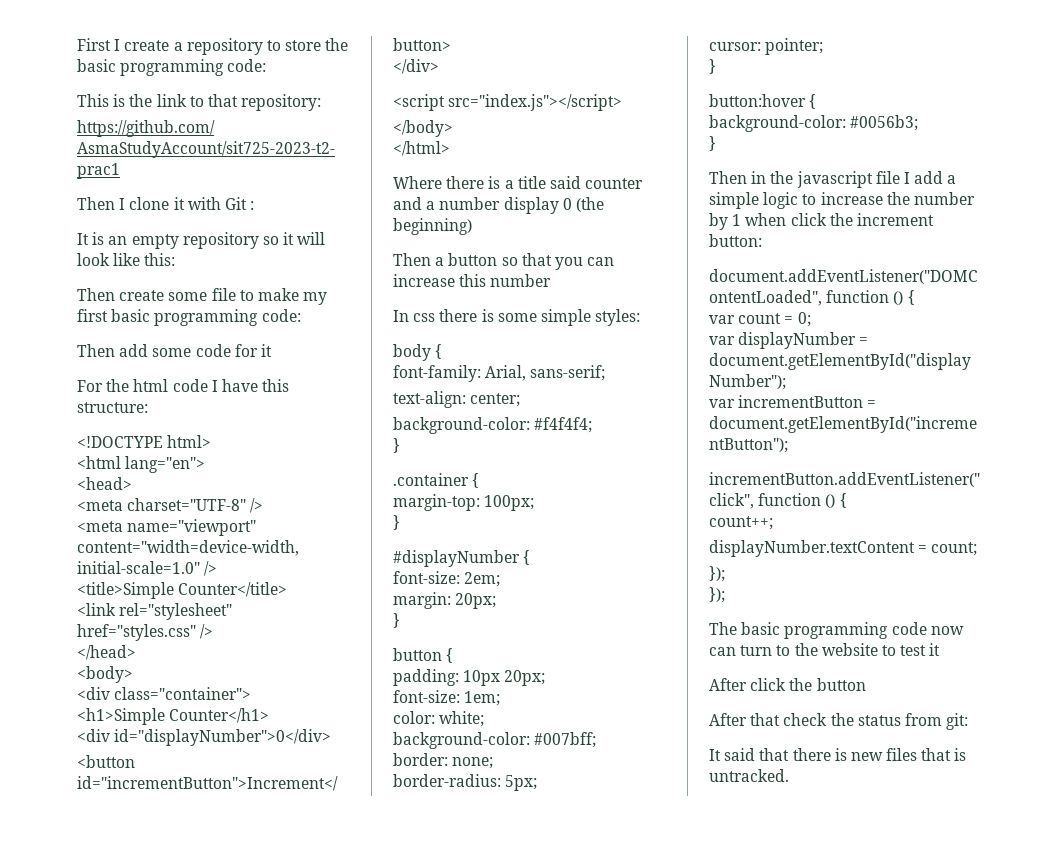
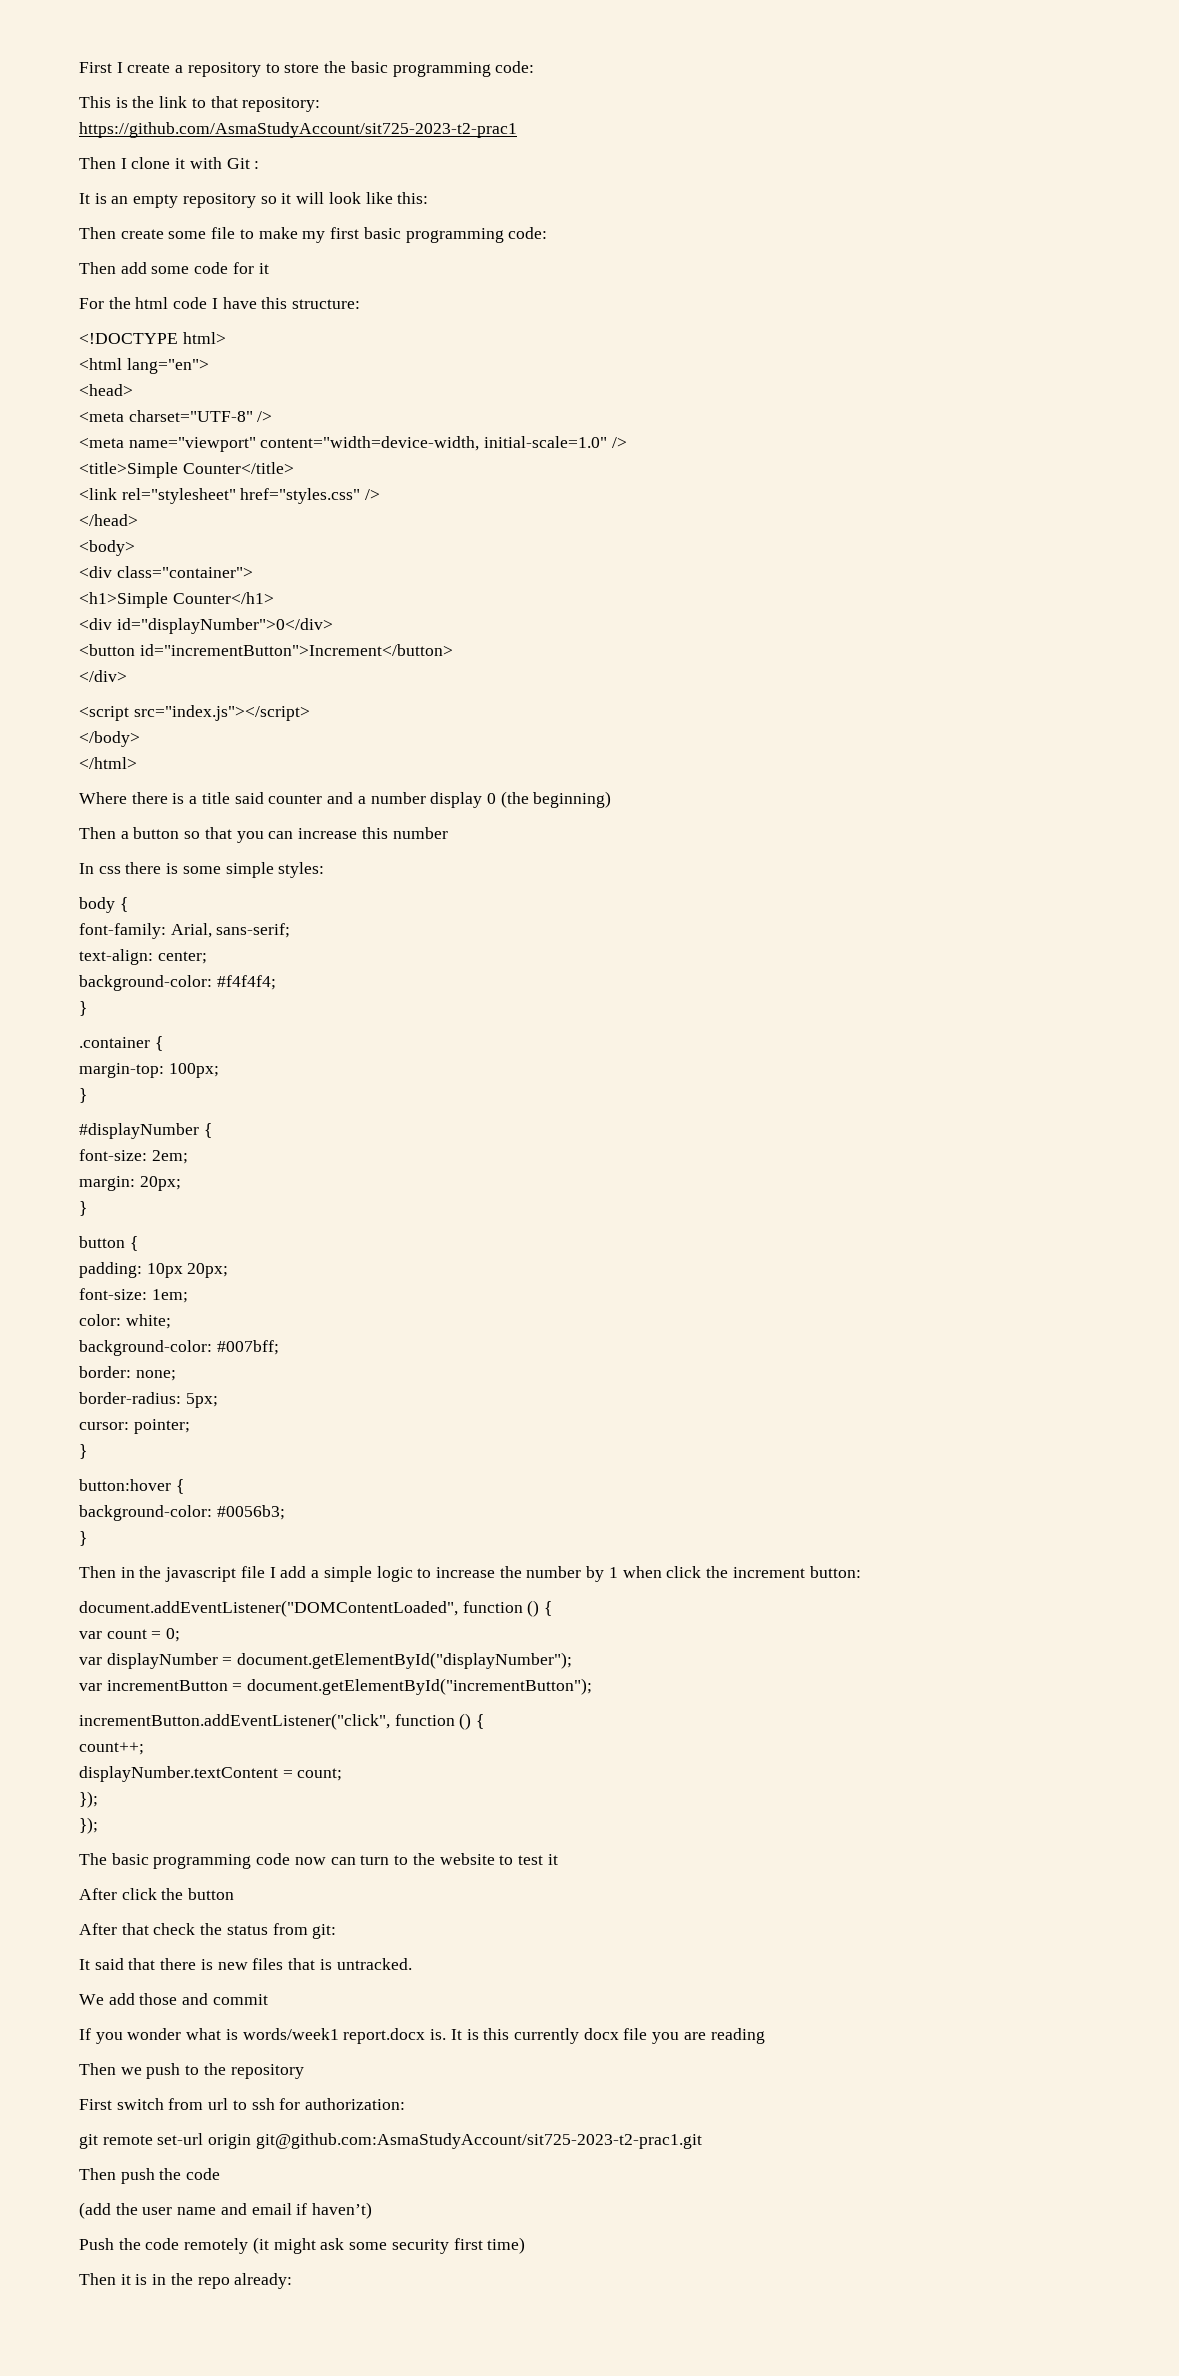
+ We add those and commit
+ If you wonder what is words/week1 report.docx is. It is this currently docx file you are reading
+ Then we push to the repository
+ First switch from url to ssh for authorization:
+ git remote set-url origin git@github.com:AsmaStudyAccount/sit725-2023-t2-prac1.git
+ Then push the code
+ (add the user name and email if haven’t)
+ Push the code remotely (it might ask some security first time)
+ Then it is in the repo already:

